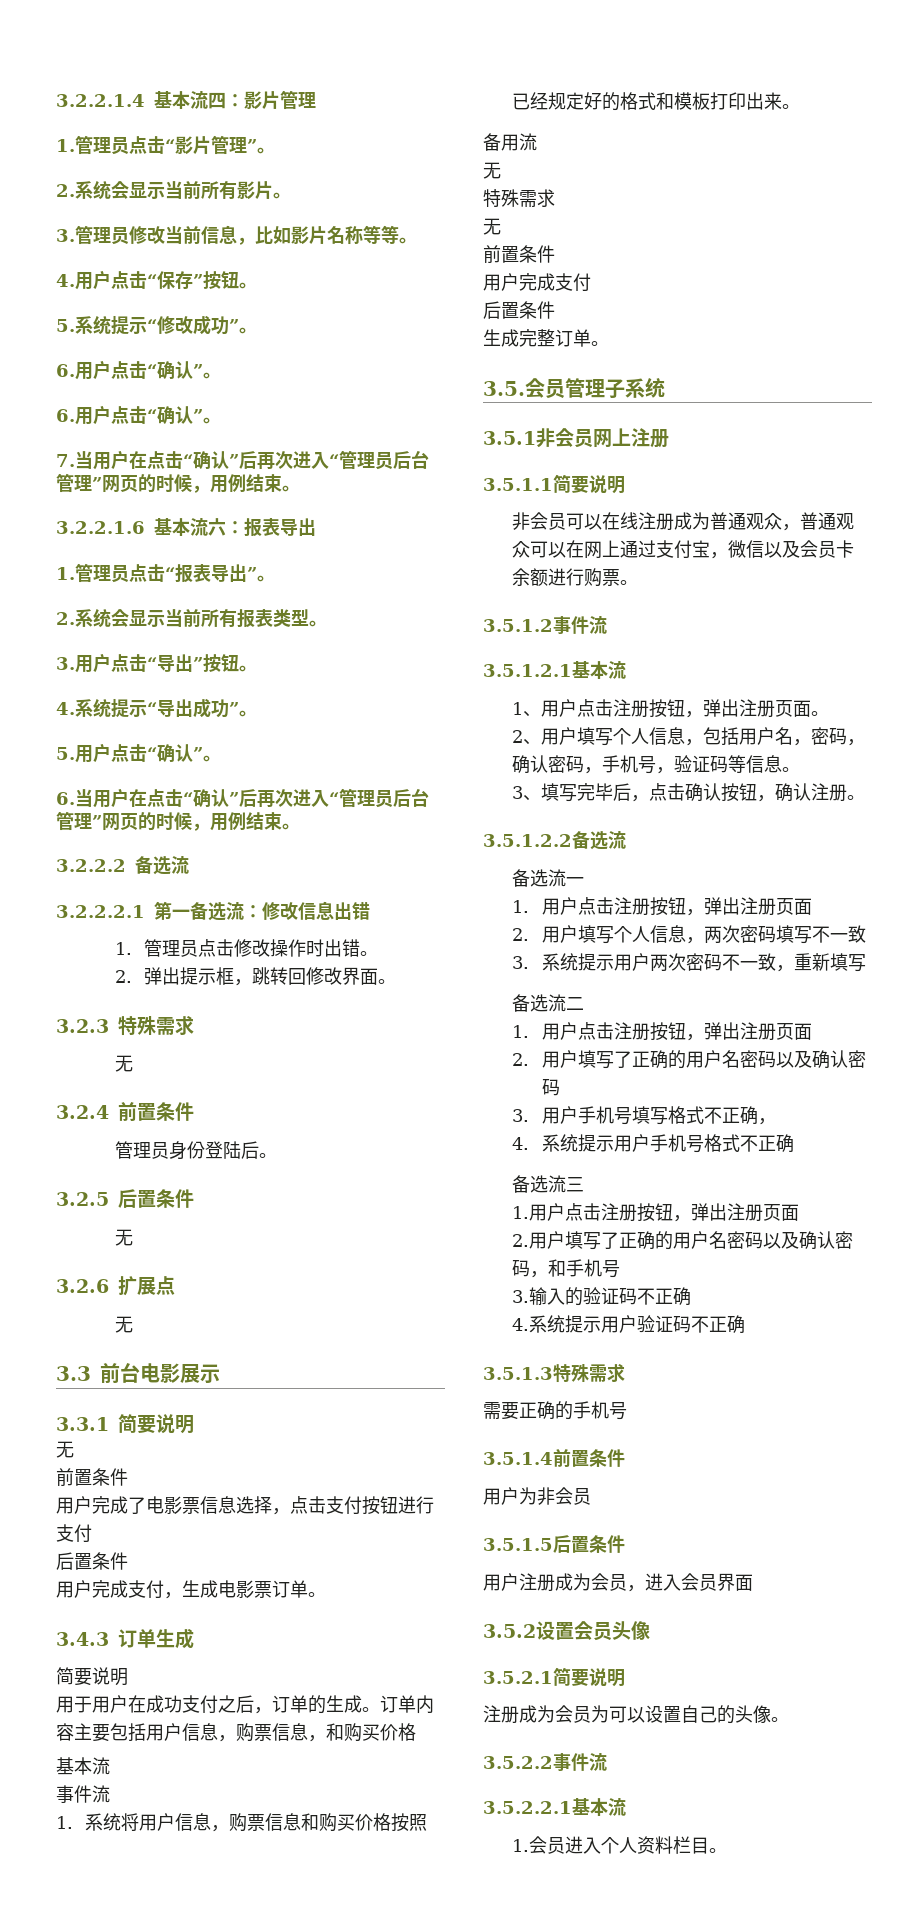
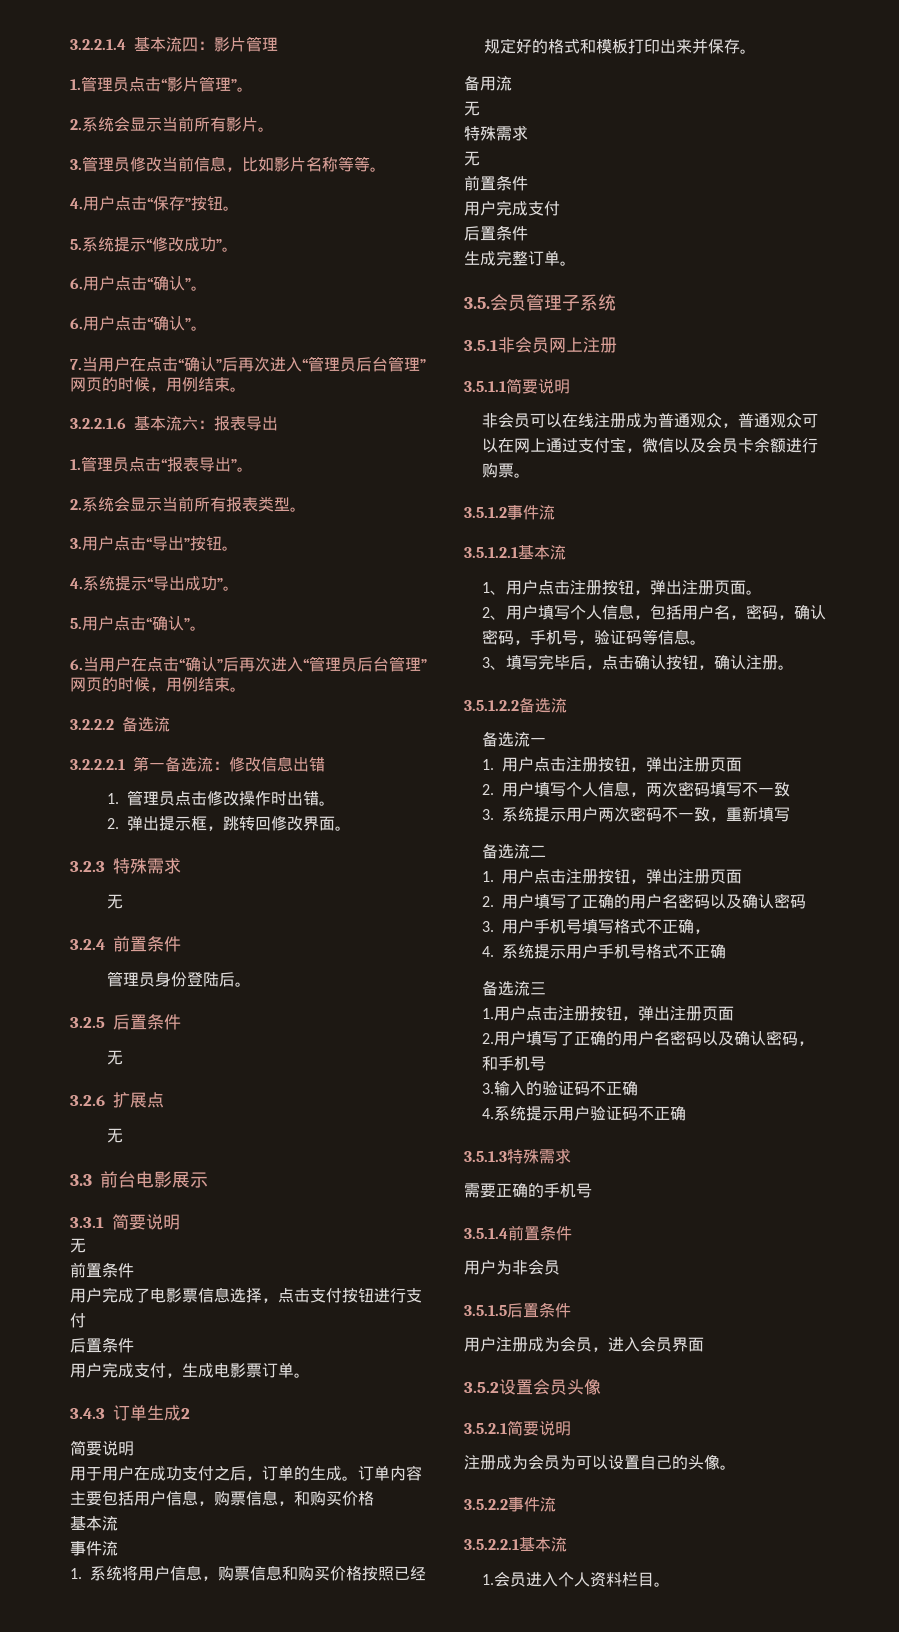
- 3.4.3订单生成
+ 3.4.3订单生成2
- 1.系统将用户信息，购票信息和购买价格按照已经规定好的格式和模板打印出来。
+ 1.系统将用户信息，购票信息和购买价格按照已经规定好的格式和模板打印出来并保存。

